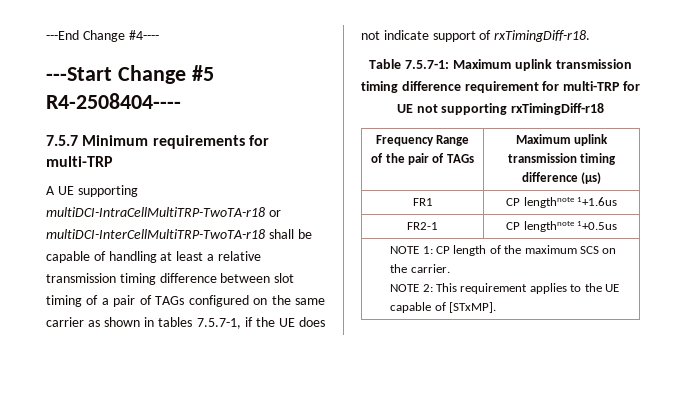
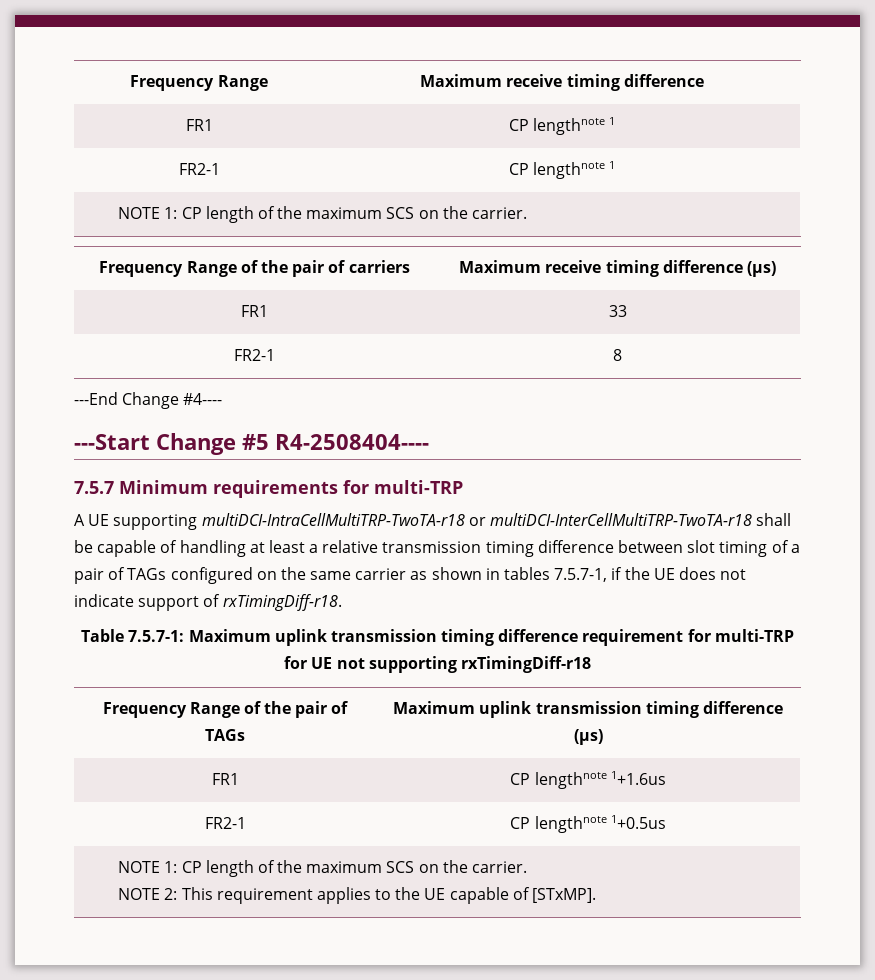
+ Frequency Range | Maximum receive timing difference
+ FR1 | CP lengthnote 1
+ FR2-1 | CP lengthnote 1
+ NOTE 1: CP length of the maximum SCS on the carrier.
+ Frequency Range of the pair of carriers | Maximum receive timing difference (µs)
+ FR1 | 33
+ FR2-1 | 8

